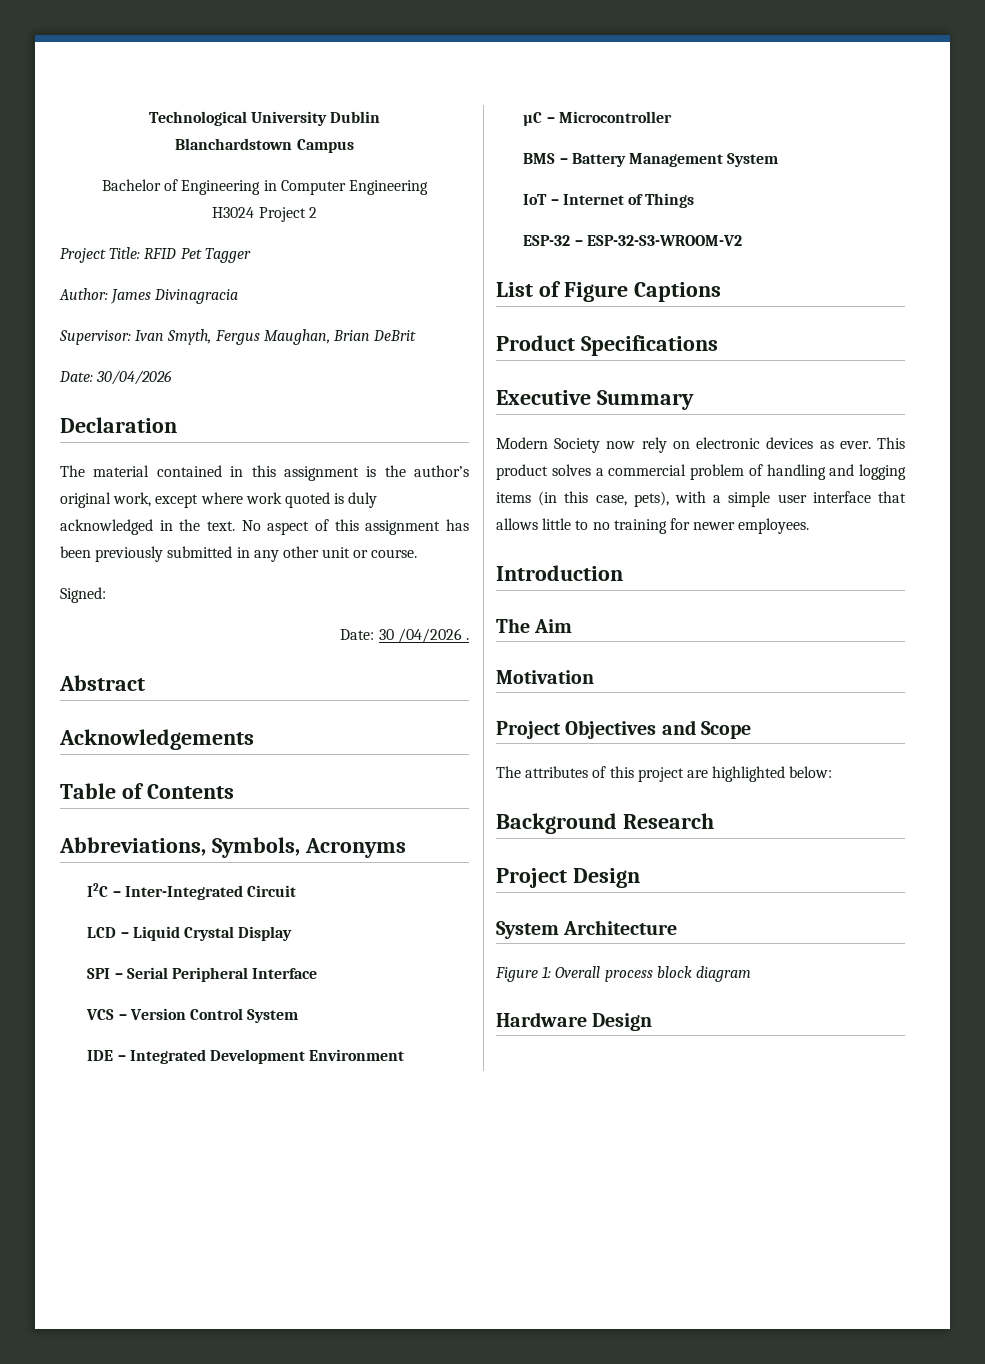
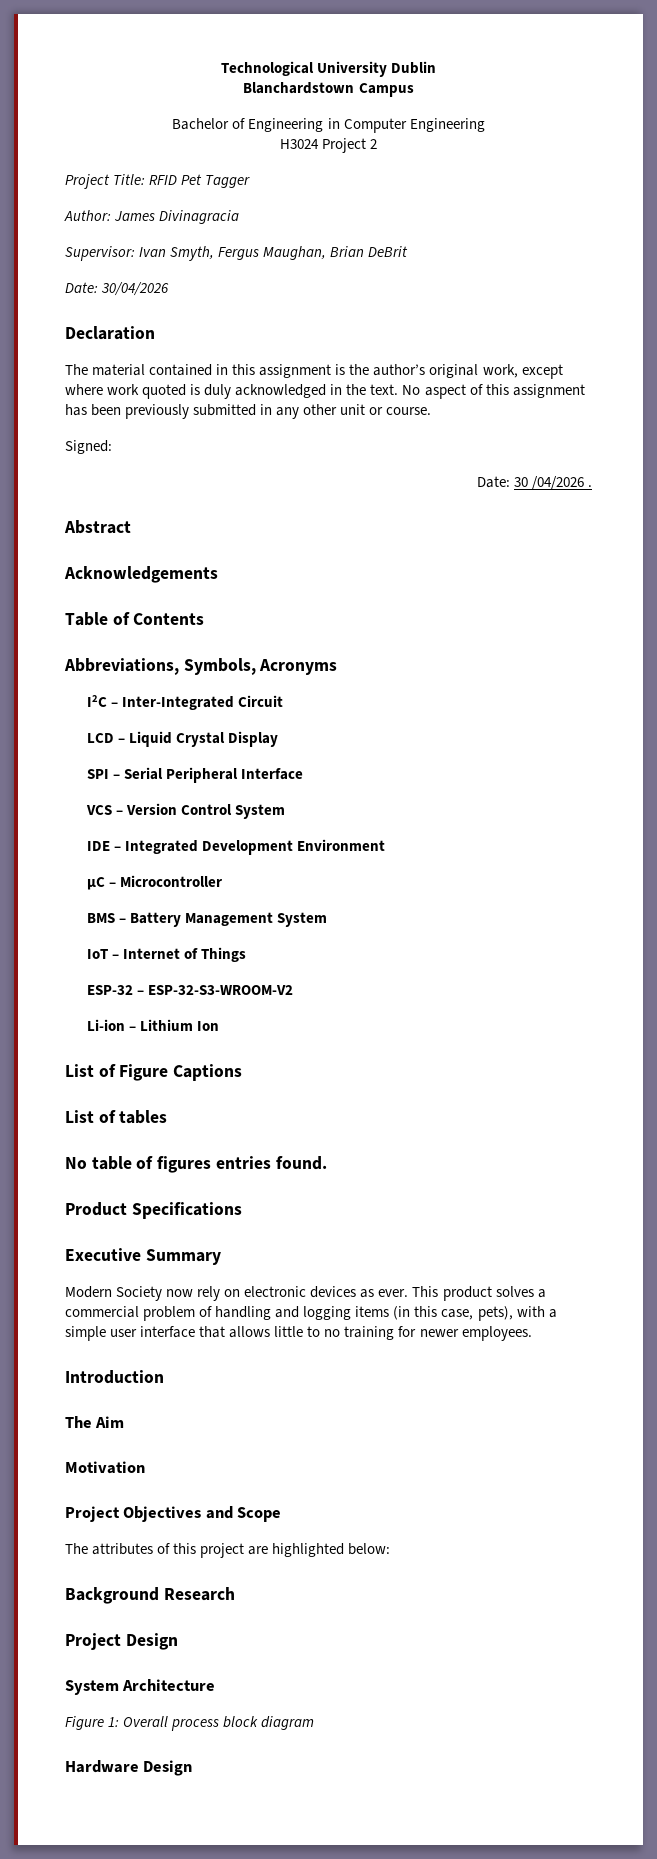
+ Li-ion – Lithium Ion
+ List of tables
+ No table of figures entries found.

